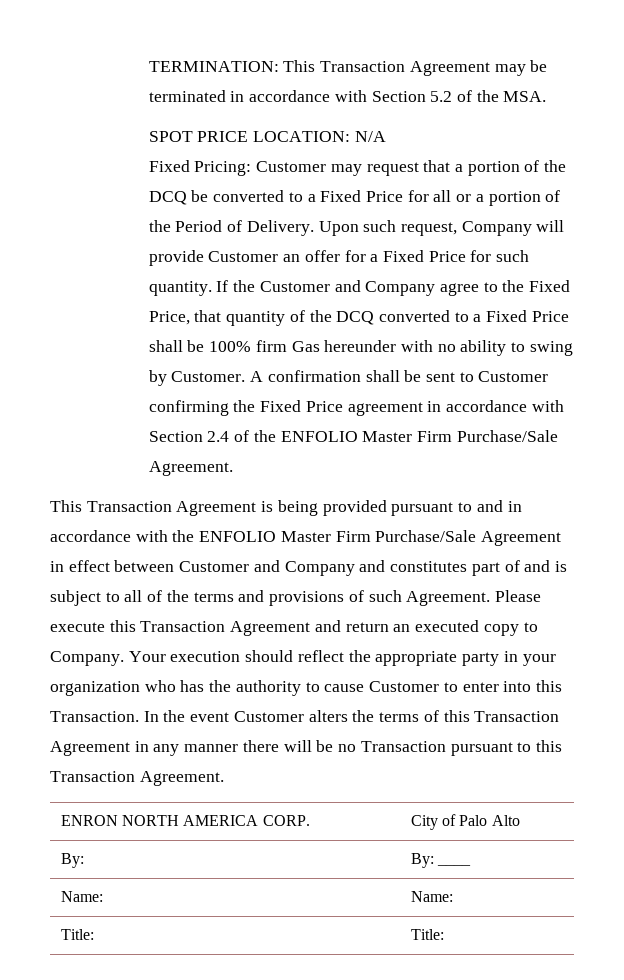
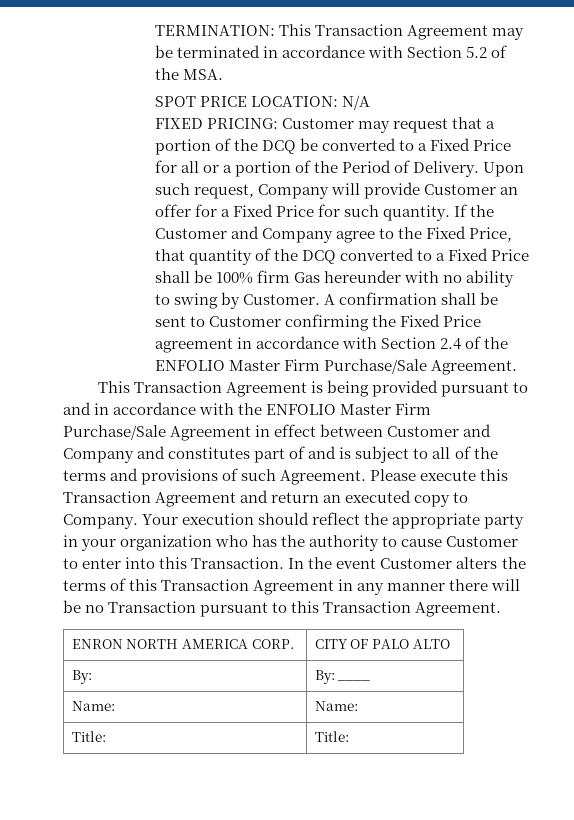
- Fixed Pricing: Customer may request that a portion of the DCQ be converted to a Fixed Price for all or a portion of the Period of Delivery.
+ FIXED PRICING: Customer may request that a portion of the DCQ be converted to a Fixed Price for all or a portion of the Period of Delivery.
- ENRON NORTH AMERICA CORP. | City of Palo Alto
+ ENRON NORTH AMERICA CORP. | CITY OF PALO ALTO

